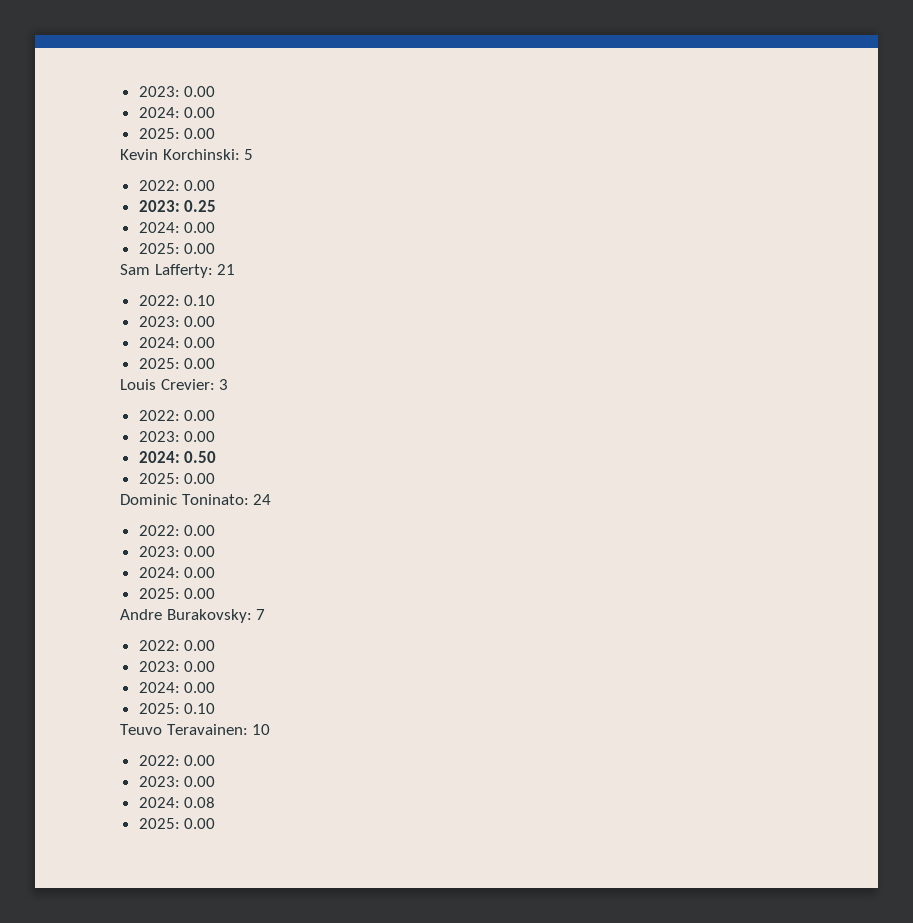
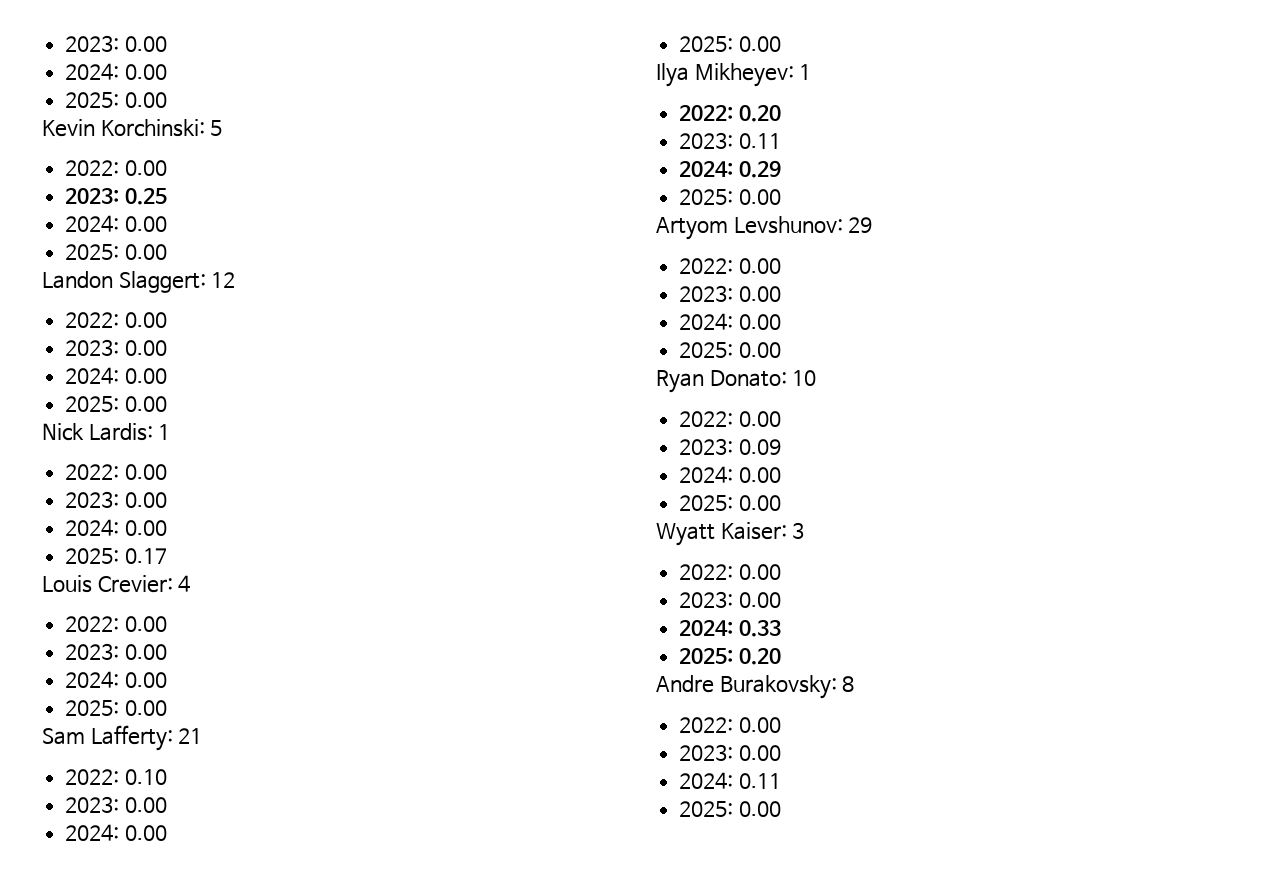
+ Landon Slaggert: 12
+ 2022: 0.00
+ 2023: 0.00
+ 2024: 0.00
+ 2025: 0.00
+ Nick Lardis: 1
+ 2022: 0.00
+ 2023: 0.00
+ 2024: 0.00
+ 2025: 0.17
+ Louis Crevier: 4
+ 2022: 0.00
+ 2023: 0.00
+ 2024: 0.00
+ 2025: 0.00
- Louis Crevier: 3
- 2022: 0.00
- 2023: 0.00
- 2024: 0.50
+ Ilya Mikheyev: 1
+ 2022: 0.20
+ 2023: 0.11
+ 2024: 0.29
  2025: 0.00
- Dominic Toninato: 24
+ Artyom Levshunov: 29
  2022: 0.00
  2023: 0.00
  2024: 0.00
  2025: 0.00
- Andre Burakovsky: 7
+ Ryan Donato: 10
+ 2022: 0.00
+ 2023: 0.09
+ 2024: 0.00
+ 2025: 0.00
+ Wyatt Kaiser: 3
  2022: 0.00
  2023: 0.00
- 2024: 0.00
- 2025: 0.10
- Teuvo Teravainen: 10
+ 2024: 0.33
+ 2025: 0.20
+ Andre Burakovsky: 8
  2022: 0.00
  2023: 0.00
- 2024: 0.08
+ 2024: 0.11

